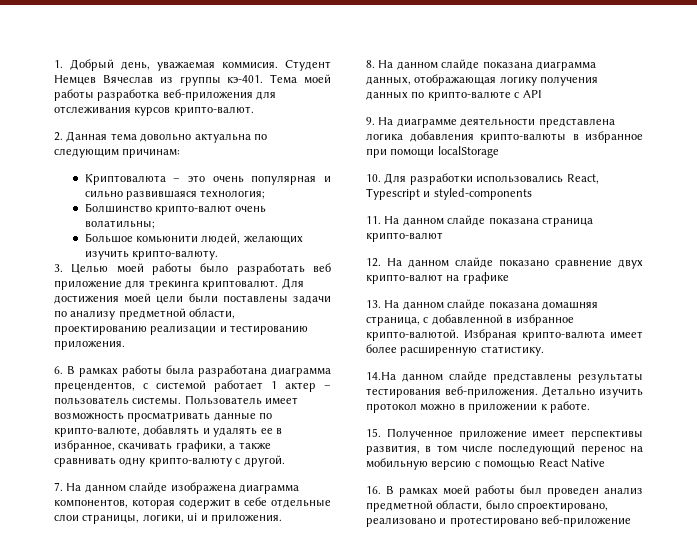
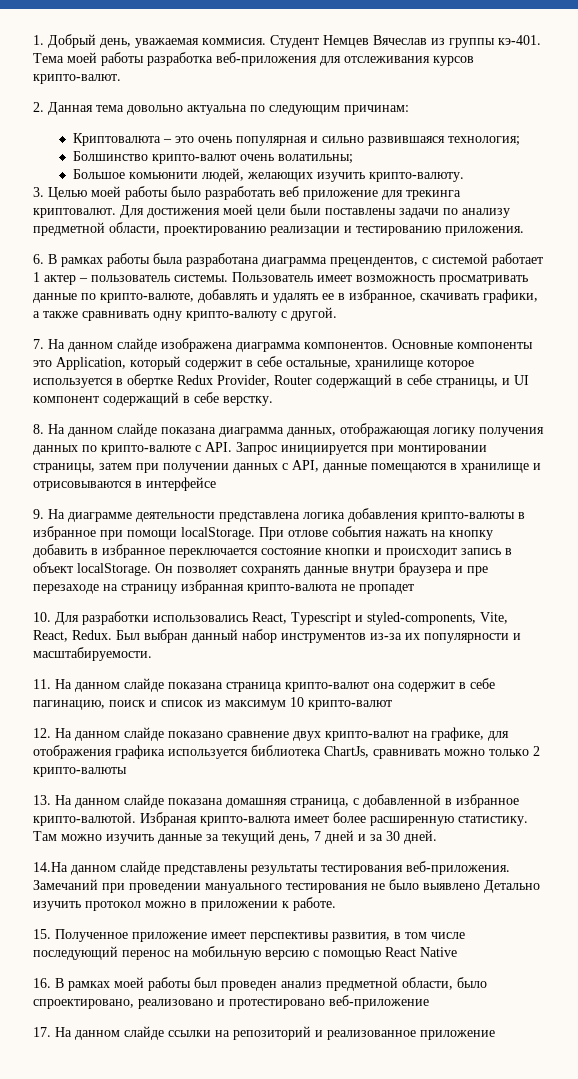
- 7. На данном слайде изображена диаграмма компонентов, которая содержит в себе отдельные слои страницы, логики, ui и приложения.
+ 7. На данном слайде изображена диаграмма компонентов. Основные компоненты это Application, который содержит в себе остальные, хранилище которое используется в обертке Redux Provider, Router содержащий в себе страницы, и UI компонент содержащий в себе верстку.
- 8. На данном слайде показана диаграмма данных, отображающая логику получения данных по крипто-валюте с API
+ 8. На данном слайде показана диаграмма данных, отображающая логику получения данных по крипто-валюте с API. Запрос инициируется при монтировании страницы, затем при получении данных с API, данные помещаются в хранилище и отрисовываются в интерфейсе
- 9. На диаграмме деятельности представлена логика добавления крипто-валюты в избранное при помощи localStorage
+ 9. На диаграмме деятельности представлена логика добавления крипто-валюты в избранное при помощи localStorage. При отлове события нажать на кнопку добавить в избранное переключается состояние кнопки и происходит запись в объект localStorage. Он позволяет сохранять данные внутри браузера и пре перезаходе на страницу избранная крипто-валюта не пропадет
- 10. Для разработки использовались React, Typescript и styled-components
+ 10. Для разработки использовались React, Typescript и styled-components, Vite, React, Redux. Был выбран данный набор инструментов из-за их популярности и масштабируемости.
- 11. На данном слайде показана страница крипто-валют
+ 11. На данном слайде показана страница крипто-валют она содержит в себе пагинацию, поиск и список из максимум 10 крипто-валют
- 12. На данном слайде показано сравнение двух крипто-валют на графике
+ 12. На данном слайде показано сравнение двух крипто-валют на графике, для отображения графика используется библиотека ChartJs, сравнивать можно только 2 крипто-валюты
+ Там можно изучить данные за текущий день, 7 дней и за 30 дней.
- Детально изучить протокол можно в приложении к работе.
+ Замечаний при проведении мануального тестирования не было выявлено Детально изучить протокол можно в приложении к работе.
+ 17. На данном слайде ссылки на репозиторий и реализованное приложение

